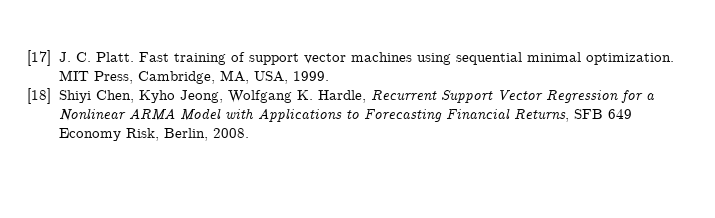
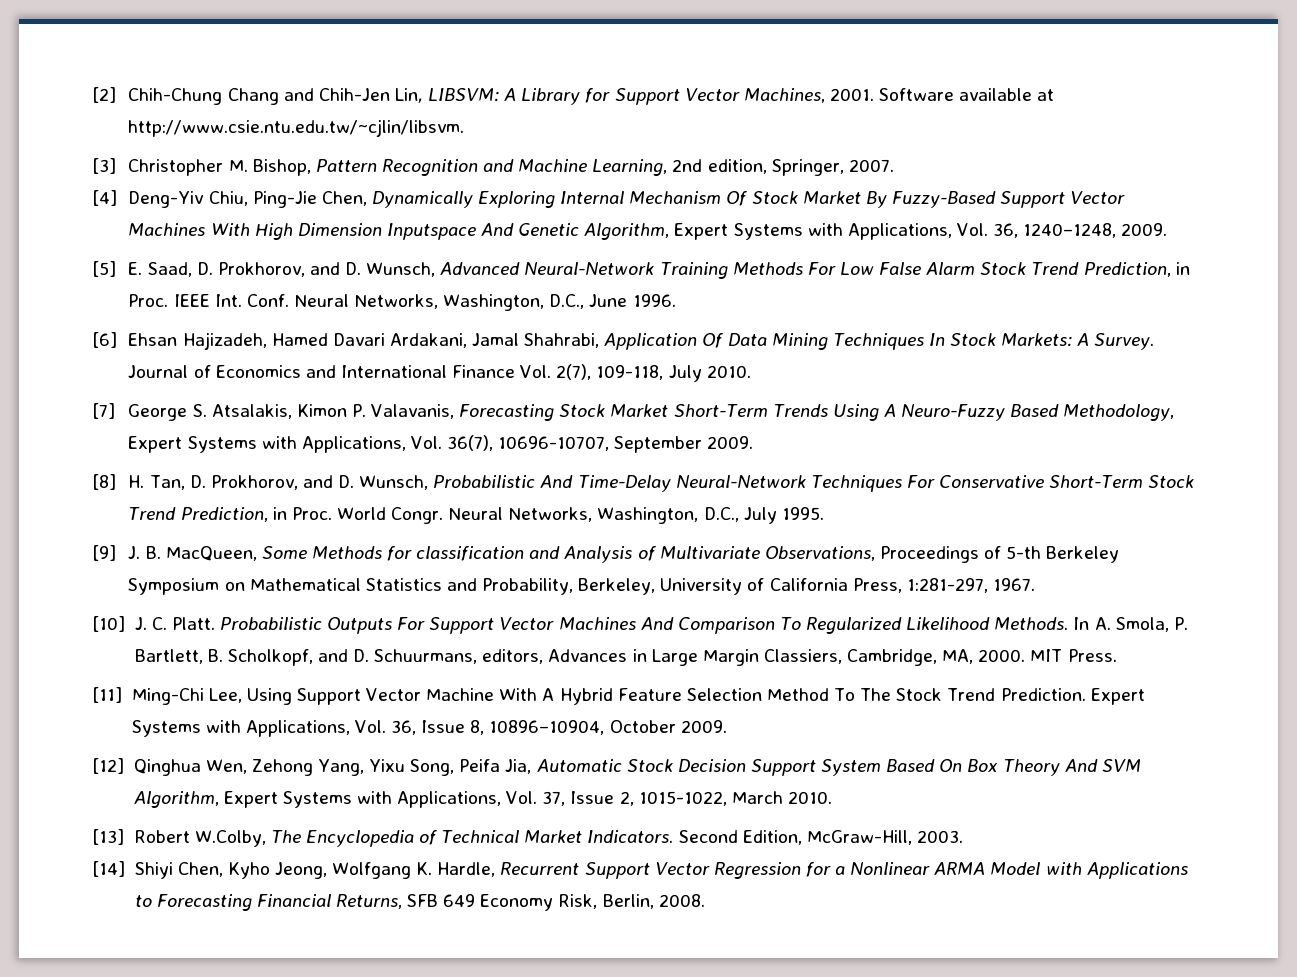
- [17] J. C. Platt. Fast training of support vector machines using sequential minimal optimization. MIT Press, Cambridge, MA, USA, 1999.
- [18] Shiyi Chen, Kyho Jeong, Wolfgang K. Hardle, Recurrent Support Vector Regression for a Nonlinear ARMA Model with Applications to Forecasting Financial Returns, SFB 649 Economy Risk, Berlin, 2008.
+ [2] Chih-Chung Chang and Chih-Jen Lin, LIBSVM: A Library for Support Vector Machines, 2001. Software available at http://www.csie.ntu.edu.tw/~cjlin/libsvm.
+ [3] Christopher M. Bishop, Pattern Recognition and Machine Learning, 2nd edition, Springer, 2007.
+ [4] Deng-Yiv Chiu, Ping-Jie Chen, Dynamically Exploring Internal Mechanism Of Stock Market By Fuzzy-Based Support Vector Machines With High Dimension Inputspace And Genetic Algorithm, Expert Systems with Applications, Vol. 36, 1240–1248, 2009.
+ [5] E. Saad, D. Prokhorov, and D. Wunsch, Advanced Neural-Network Training Methods For Low False Alarm Stock Trend Prediction, in Proc. IEEE Int. Conf. Neural Networks, Washington, D.C., June 1996.
+ [6] Ehsan Hajizadeh, Hamed Davari Ardakani, Jamal Shahrabi, Application Of Data Mining Techniques In Stock Markets: A Survey. Journal of Economics and International Finance Vol. 2(7), 109-118, July 2010.
+ [7] George S. Atsalakis, Kimon P. Valavanis, Forecasting Stock Market Short-Term Trends Using A Neuro-Fuzzy Based Methodology, Expert Systems with Applications, Vol. 36(7), 10696-10707, September 2009.
+ [8] H. Tan, D. Prokhorov, and D. Wunsch, Probabilistic And Time-Delay Neural-Network Techniques For Conservative Short-Term Stock Trend Prediction, in Proc. World Congr. Neural Networks, Washington, D.C., July 1995.
+ [9] J. B. MacQueen, Some Methods for classification and Analysis of Multivariate Observations, Proceedings of 5-th Berkeley Symposium on Mathematical Statistics and Probability, Berkeley, University of California Press, 1:281-297, 1967.
+ [10] J. C. Platt. Probabilistic Outputs For Support Vector Machines And Comparison To Regularized Likelihood Methods. In A. Smola, P. Bartlett, B. Scholkopf, and D. Schuurmans, editors, Advances in Large Margin Classiers, Cambridge, MA, 2000. MIT Press.
+ [11] Ming-Chi Lee, Using Support Vector Machine With A Hybrid Feature Selection Method To The Stock Trend Prediction. Expert Systems with Applications, Vol. 36, Issue 8, 10896–10904, October 2009.
+ [12] Qinghua Wen, Zehong Yang, Yixu Song, Peifa Jia, Automatic Stock Decision Support System Based On Box Theory And SVM Algorithm, Expert Systems with Applications, Vol. 37, Issue 2, 1015-1022, March 2010.
+ [13] Robert W.Colby, The Encyclopedia of Technical Market Indicators. Second Edition, McGraw-Hill, 2003.
+ [14] Shiyi Chen, Kyho Jeong, Wolfgang K. Hardle, Recurrent Support Vector Regression for a Nonlinear ARMA Model with Applications to Forecasting Financial Returns, SFB 649 Economy Risk, Berlin, 2008.

